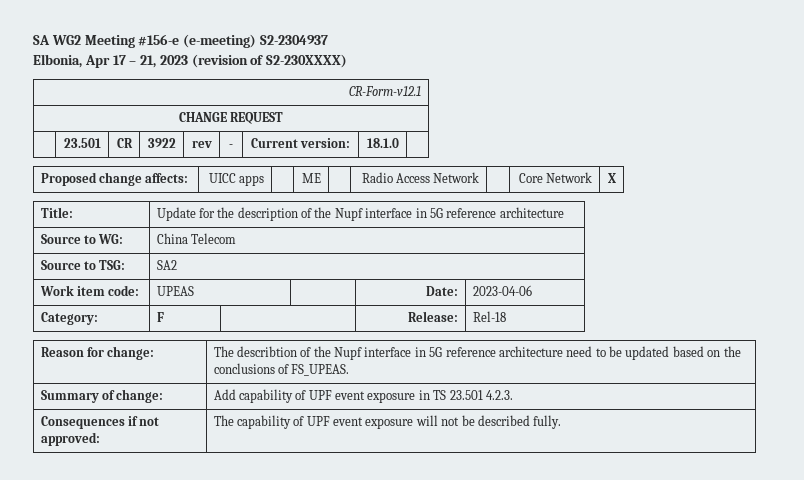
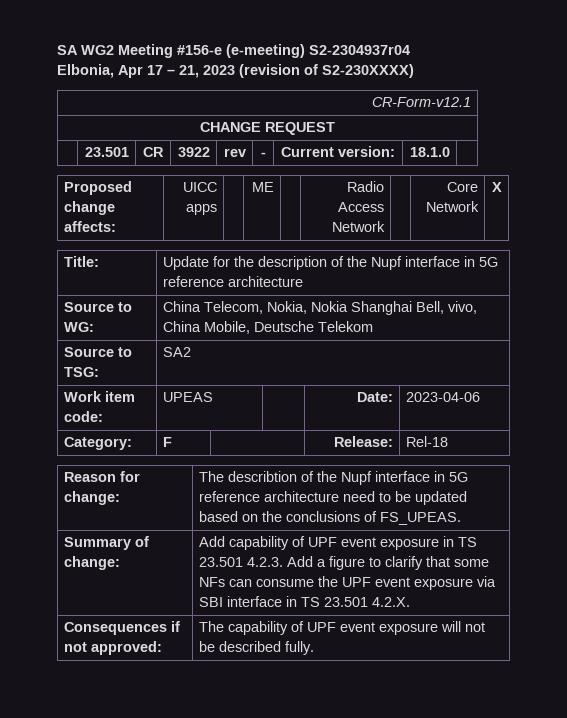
- SA WG2 Meeting #156-e (e-meeting) S2-2304937
+ SA WG2 Meeting #156-e (e-meeting) S2-2304937r04
- Source to WG: | China Telecom
+ Source to WG: | China Telecom, Nokia, Nokia Shanghai Bell, vivo, China Mobile, Deutsche Telekom
- Summary of change: | Add capability of UPF event exposure in TS 23.501 4.2.3.
+ Summary of change: | Add capability of UPF event exposure in TS 23.501 4.2.3. Add a figure to clarify that some NFs can consume the UPF event exposure via SBI interface in TS 23.501 4.2.X.

